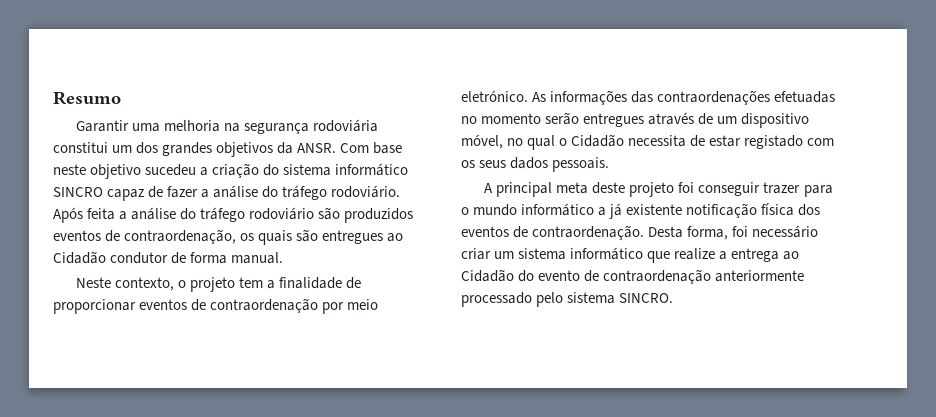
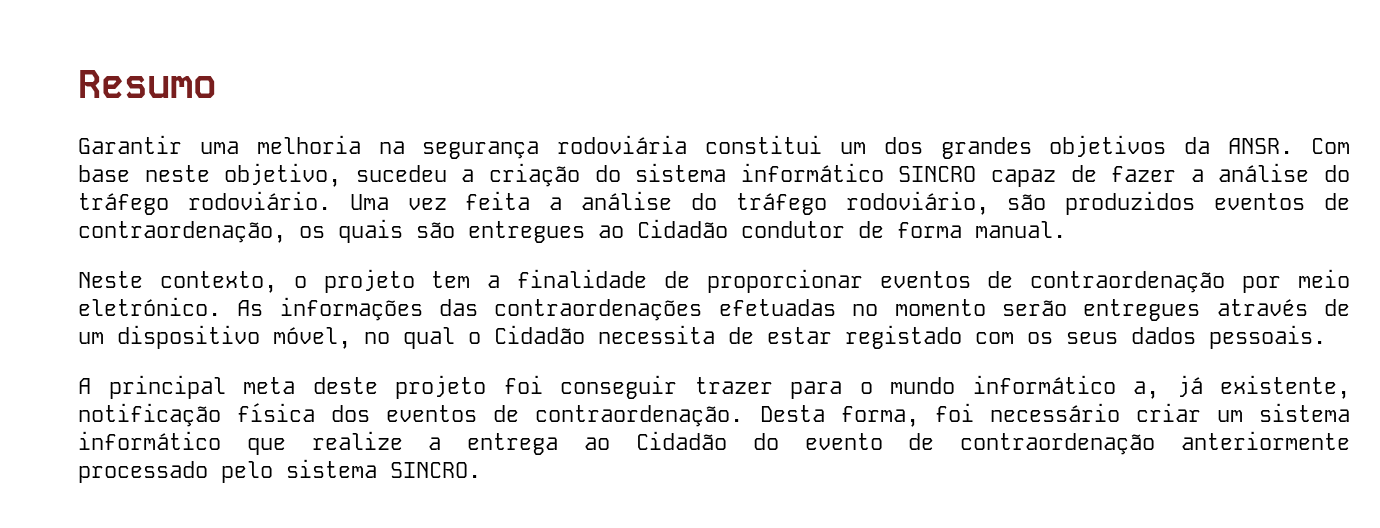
- Com base neste objetivo sucedeu a criação do sistema informático SINCRO capaz de fazer a análise do tráfego rodoviário.
+ Com base neste objetivo, sucedeu a criação do sistema informático SINCRO capaz de fazer a análise do tráfego rodoviário.
- Após feita a análise do tráfego rodoviário são produzidos eventos de contraordenação, os quais são entregues ao Cidadão condutor de forma manual.
+ Uma vez feita a análise do tráfego rodoviário, são produzidos eventos de contraordenação, os quais são entregues ao Cidadão condutor de forma manual.
- A principal meta deste projeto foi conseguir trazer para o mundo informático a já existente notificação física dos eventos de contraordenação.
+ A principal meta deste projeto foi conseguir trazer para o mundo informático a, já existente, notificação física dos eventos de contraordenação.

